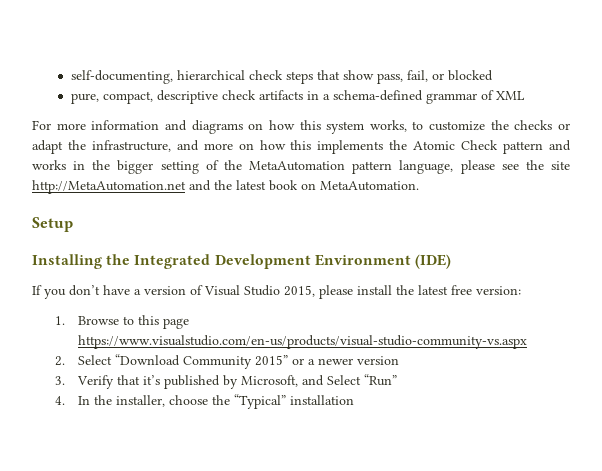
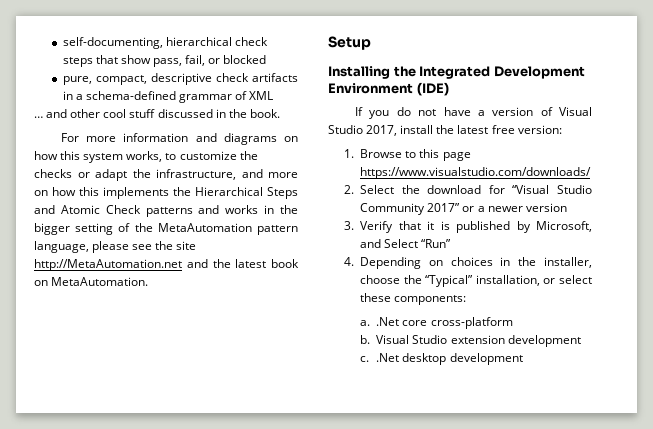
+ … and other cool stuff discussed in the book.
- For more information and diagrams on how this system works, to customize the checks or adapt the infrastructure, and more on how this implements the Atomic Check pattern and works in the bigger setting of the MetaAutomation pattern language, please see the site http://MetaAutomation.net and the latest book on MetaAutomation.
+ For more information and diagrams on how this system works, to customize the checks or adapt the infrastructure, and more on how this implements the Hierarchical Steps and Atomic Check patterns and works in the bigger setting of the MetaAutomation pattern language, please see the site http://MetaAutomation.net and the latest book on MetaAutomation.
- If you don’t have a version of Visual Studio 2015, please install the latest free version:
+ If you do not have a version of Visual Studio 2017, install the latest free version:
- 1. Browse to this page https://www.visualstudio.com/en-us/products/visual-studio-community-vs.aspx
+ 1. Browse to this page https://www.visualstudio.com/downloads/
- 2. Select “Download Community 2015” or a newer version
+ 2. Select the download for “Visual Studio Community 2017” or a newer version
- 3. Verify that it’s published by Microsoft, and Select “Run”
+ 3. Verify that it is published by Microsoft, and Select “Run”
- 4. In the installer, choose the “Typical” installation
+ 4. Depending on choices in the installer, choose the “Typical” installation, or select these components:
+ a. .Net core cross-platform
+ b. Visual Studio extension development
+ c. .Net desktop development

